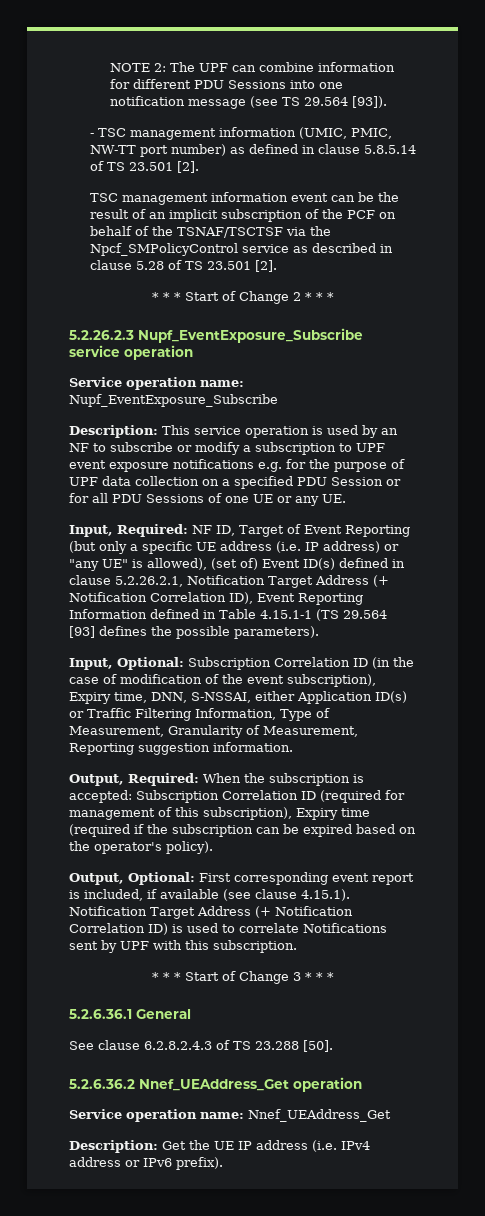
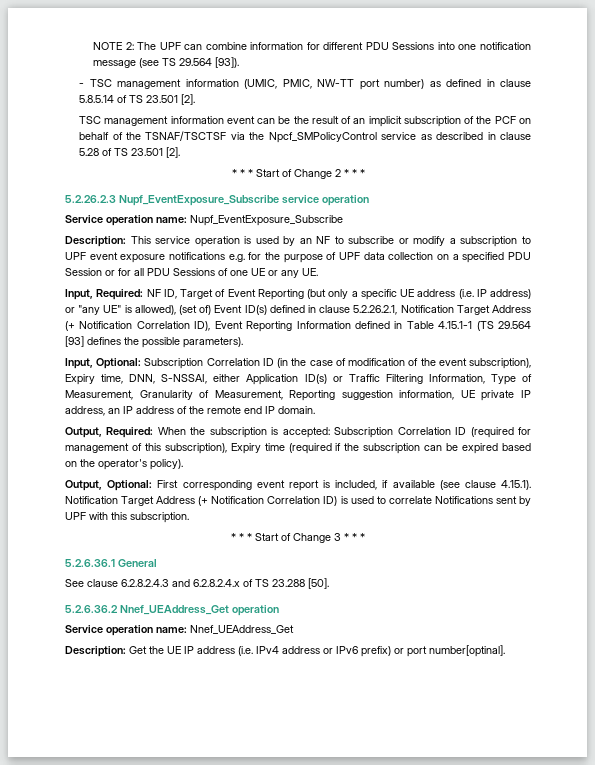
- Input, Optional: Subscription Correlation ID (in the case of modification of the event subscription), Expiry time, DNN, S-NSSAI, either Application ID(s) or Traffic Filtering Information, Type of Measurement, Granularity of Measurement, Reporting suggestion information.
+ Input, Optional: Subscription Correlation ID (in the case of modification of the event subscription), Expiry time, DNN, S-NSSAI, either Application ID(s) or Traffic Filtering Information, Type of Measurement, Granularity of Measurement, Reporting suggestion information, UE private IP address, an IP address of the remote end IP domain.
- See clause 6.2.8.2.4.3 of TS 23.288 [50].
+ See clause 6.2.8.2.4.3 and 6.2.8.2.4.x of TS 23.288 [50].
- Description: Get the UE IP address (i.e. IPv4 address or IPv6 prefix).
+ Description: Get the UE IP address (i.e. IPv4 address or IPv6 prefix) or port number[optinal].

